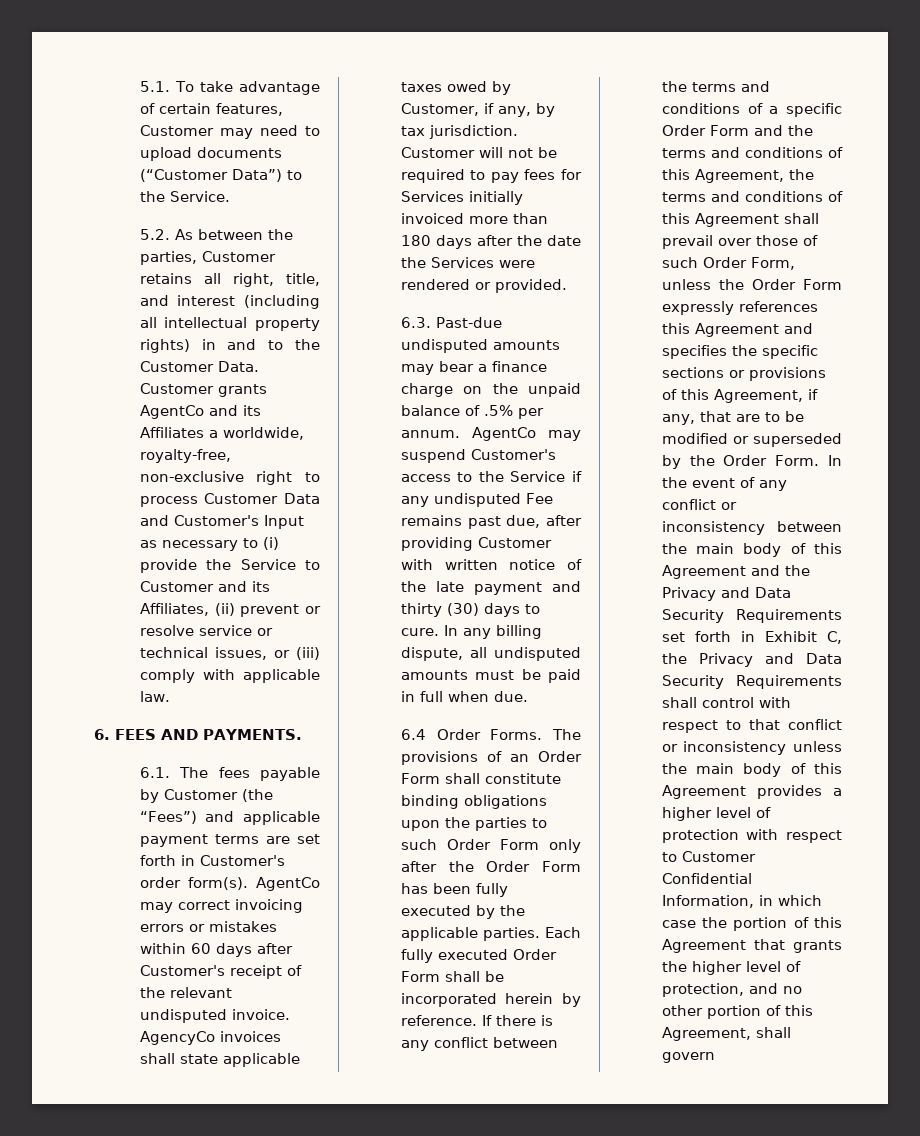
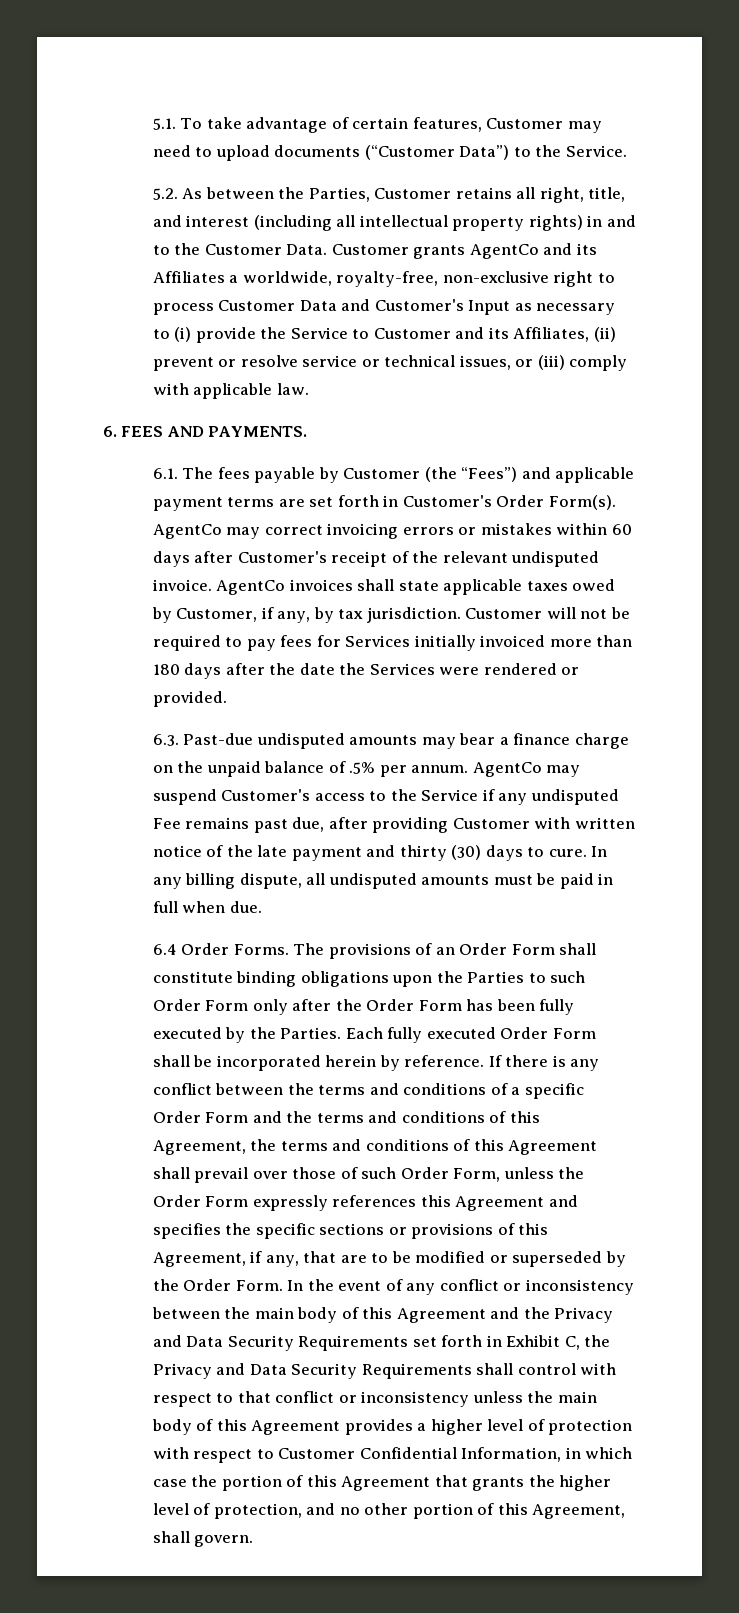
- 5.2. As between the parties, Customer retains all right, title, and interest (including all intellectual property rights) in and to the Customer Data.
+ 5.2. As between the Parties, Customer retains all right, title, and interest (including all intellectual property rights) in and to the Customer Data.
- 6.1. The fees payable by Customer (the “Fees”) and applicable payment terms are set forth in Customer's order form(s).
+ 6.1. The fees payable by Customer (the “Fees”) and applicable payment terms are set forth in Customer's Order Form(s).
- AgencyCo invoices shall state applicable taxes owed by Customer, if any, by tax jurisdiction.
+ AgentCo invoices shall state applicable taxes owed by Customer, if any, by tax jurisdiction.
- The provisions of an Order Form shall constitute binding obligations upon the parties to such Order Form only after the Order Form has been fully executed by the applicable parties.
+ The provisions of an Order Form shall constitute binding obligations upon the Parties to such Order Form only after the Order Form has been fully executed by the Parties.
- In the event of any conflict or inconsistency between the main body of this Agreement and the Privacy and Data Security Requirements set forth in Exhibit C, the Privacy and Data Security Requirements shall control with respect to that conflict or inconsistency unless the main body of this Agreement provides a higher level of protection with respect to Customer Confidential Information, in which case the portion of this Agreement that grants the higher level of protection, and no other portion of this Agreement, shall govern
+ In the event of any conflict or inconsistency between the main body of this Agreement and the Privacy and Data Security Requirements set forth in Exhibit C, the Privacy and Data Security Requirements shall control with respect to that conflict or inconsistency unless the main body of this Agreement provides a higher level of protection with respect to Customer Confidential Information, in which case the portion of this Agreement that grants the higher level of protection, and no other portion of this Agreement, shall govern.

